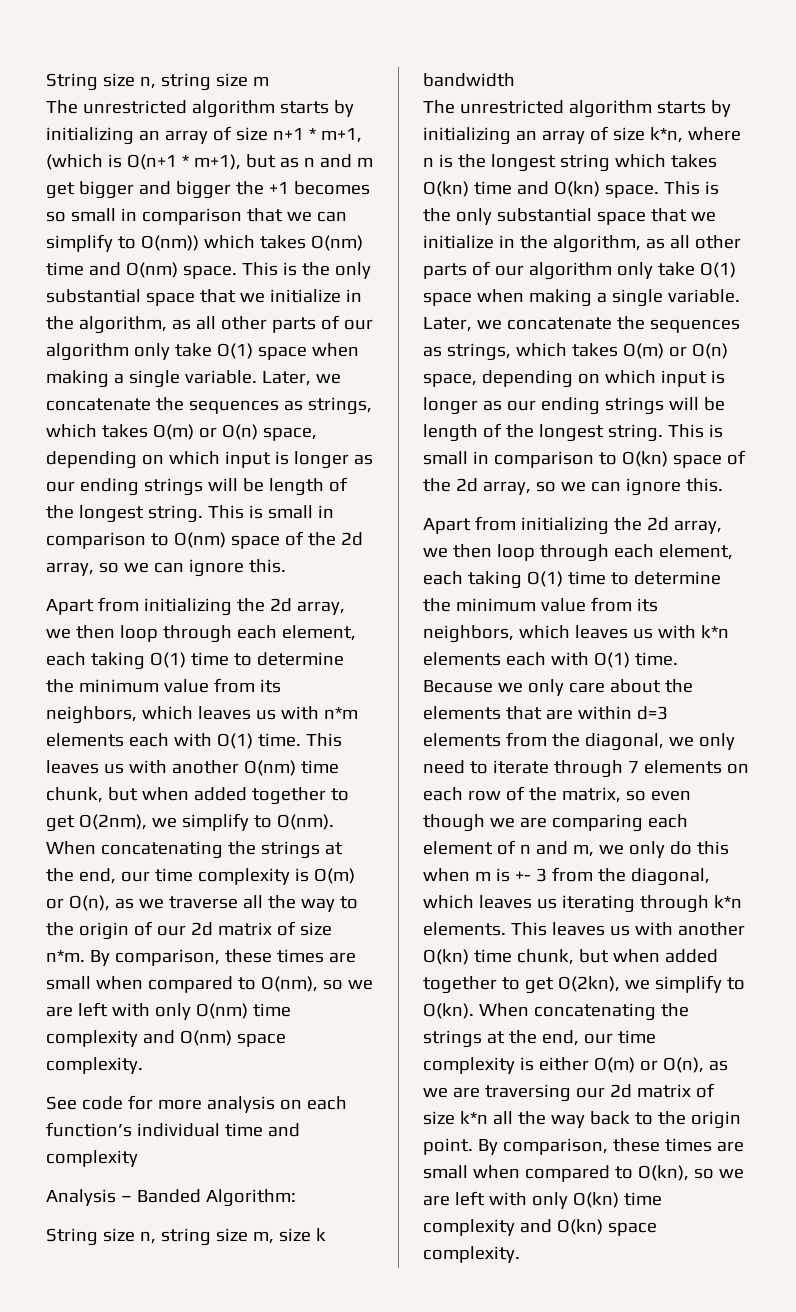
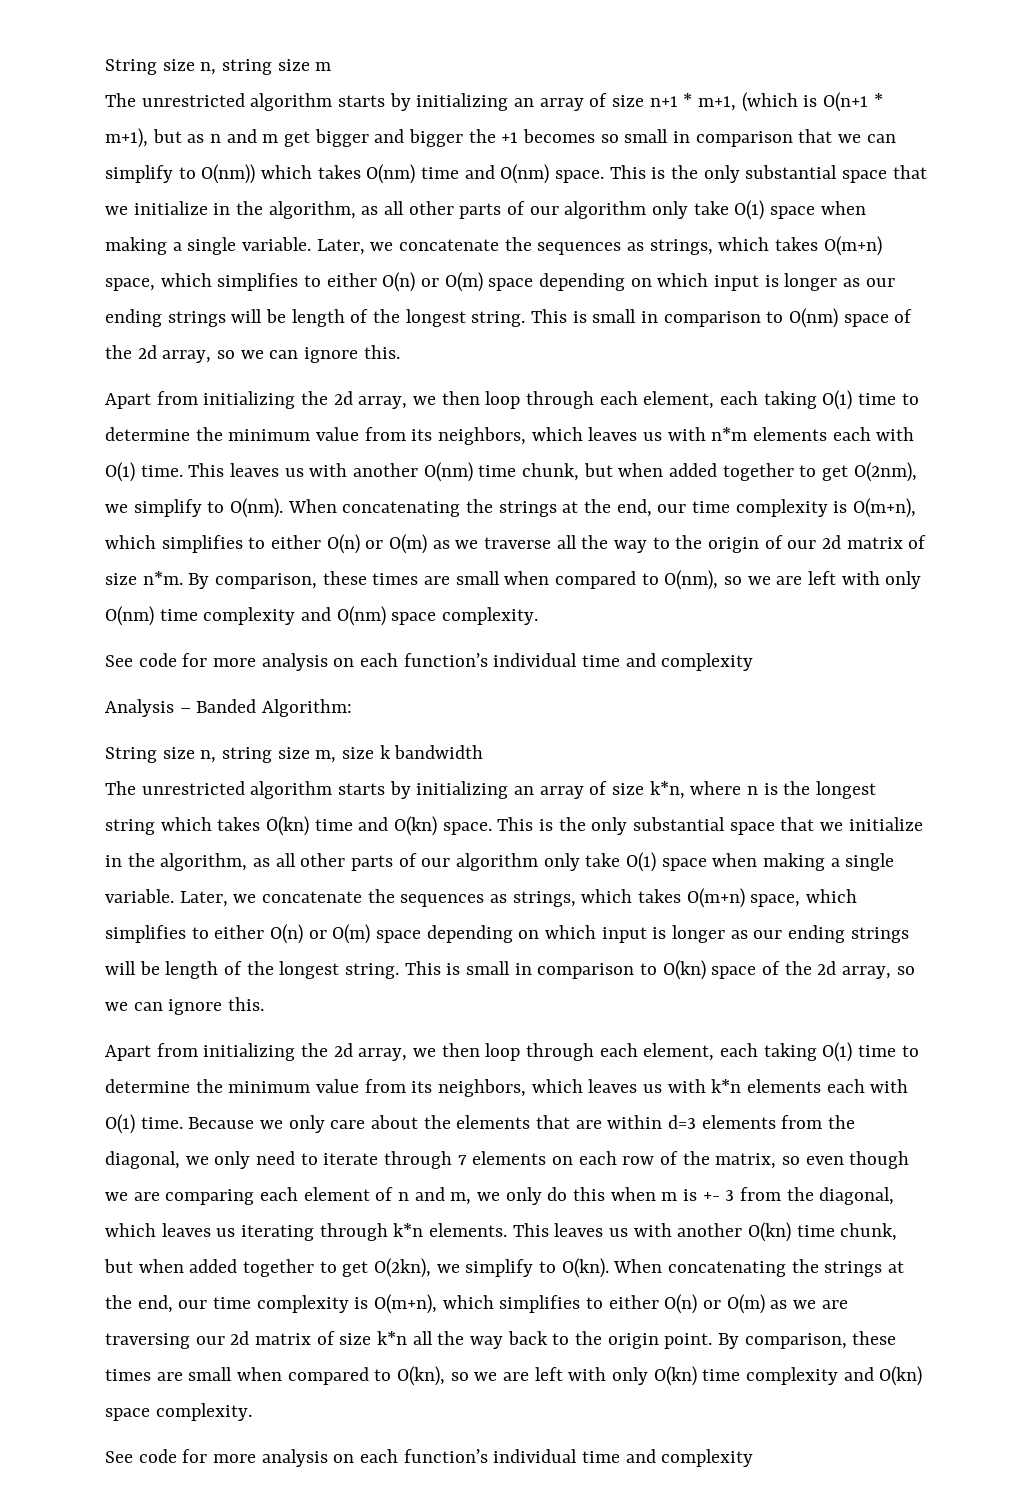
- The unrestricted algorithm starts by initializing an array of size n+1 * m+1, (which is O(n+1 * m+1), but as n and m get bigger and bigger the +1 becomes so small in comparison that we can simplify to O(nm)) which takes O(nm) time and O(nm) space. This is the only substantial space that we initialize in the algorithm, as all other parts of our algorithm only take O(1) space when making a single variable. Later, we concatenate the sequences as strings, which takes O(m) or O(n) space, depending on which input is longer as our ending strings will be length of the longest string.
+ The unrestricted algorithm starts by initializing an array of size n+1 * m+1, (which is O(n+1 * m+1), but as n and m get bigger and bigger the +1 becomes so small in comparison that we can simplify to O(nm)) which takes O(nm) time and O(nm) space. This is the only substantial space that we initialize in the algorithm, as all other parts of our algorithm only take O(1) space when making a single variable. Later, we concatenate the sequences as strings, which takes O(m+n) space, which simplifies to either O(n) or O(m) space depending on which input is longer as our ending strings will be length of the longest string.
- When concatenating the strings at the end, our time complexity is O(m) or O(n), as we traverse all the way to the origin of our 2d matrix of size n*m.
+ When concatenating the strings at the end, our time complexity is O(m+n), which simplifies to either O(n) or O(m) as we traverse all the way to the origin of our 2d matrix of size n*m.
- The unrestricted algorithm starts by initializing an array of size k*n, where n is the longest string which takes O(kn) time and O(kn) space. This is the only substantial space that we initialize in the algorithm, as all other parts of our algorithm only take O(1) space when making a single variable. Later, we concatenate the sequences as strings, which takes O(m) or O(n) space, depending on which input is longer as our ending strings will be length of the longest string.
+ The unrestricted algorithm starts by initializing an array of size k*n, where n is the longest string which takes O(kn) time and O(kn) space. This is the only substantial space that we initialize in the algorithm, as all other parts of our algorithm only take O(1) space when making a single variable. Later, we concatenate the sequences as strings, which takes O(m+n) space, which simplifies to either O(n) or O(m) space depending on which input is longer as our ending strings will be length of the longest string.
- When concatenating the strings at the end, our time complexity is either O(m) or O(n), as we are traversing our 2d matrix of size k*n all the way back to the origin point.
+ When concatenating the strings at the end, our time complexity is O(m+n), which simplifies to either O(n) or O(m) as we are traversing our 2d matrix of size k*n all the way back to the origin point.
  By comparison, these times are small when compared to O(kn), so we are left with only O(kn) time complexity and O(kn) space complexity.
+ See code for more analysis on each function’s individual time and complexity

